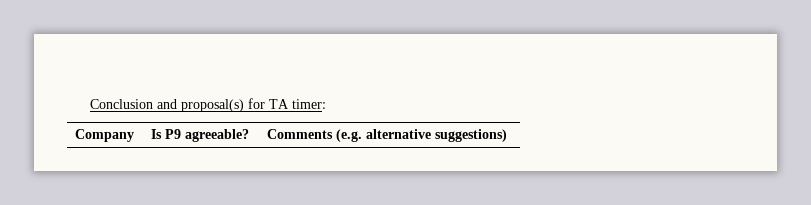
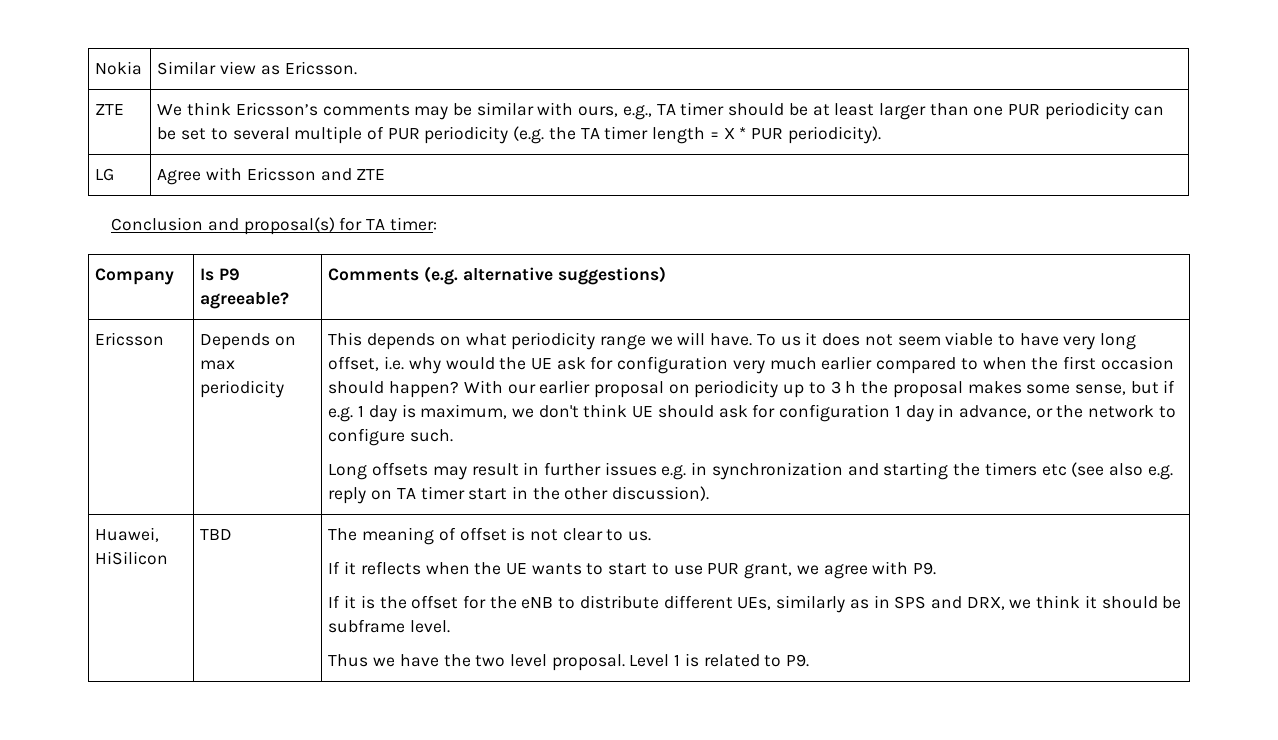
+ Nokia | Similar view as Ericsson.
+ ZTE | We think Ericsson’s comments may be similar with ours, e.g., TA timer should be at least larger than one PUR periodicity can be set to several multiple of PUR periodicity (e.g. the TA timer length = X * PUR periodicity).
+ LG | Agree with Ericsson and ZTE
+ Ericsson | Depends on max periodicity | This depends on what periodicity range we will have. To us it does not seem viable to have very long offset, i.e. why would the UE ask for configuration very much earlier compared to when the first occasion should happen? With our earlier proposal on periodicity up to 3 h the proposal makes some sense, but if e.g. 1 day is maximum, we don't think UE should ask for configuration 1 day in advance, or the network to configure such.
+ Long offsets may result in further issues e.g. in synchronization and starting the timers etc (see also e.g. reply on TA timer start in the other discussion).
+ Huawei, HiSilicon | TBD | The meaning of offset is not clear to us.
+ If it reflects when the UE wants to start to use PUR grant, we agree with P9.
+ If it is the offset for the eNB to distribute different UEs, similarly as in SPS and DRX, we think it should be subframe level.
+ Thus we have the two level proposal. Level 1 is related to P9.

